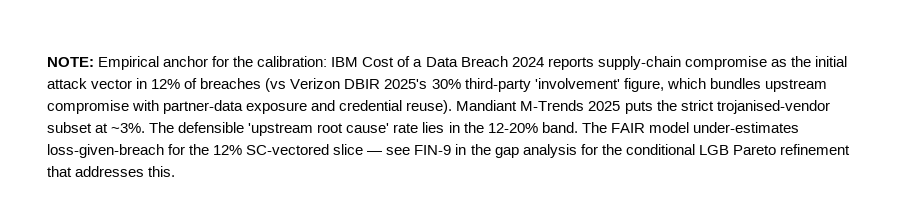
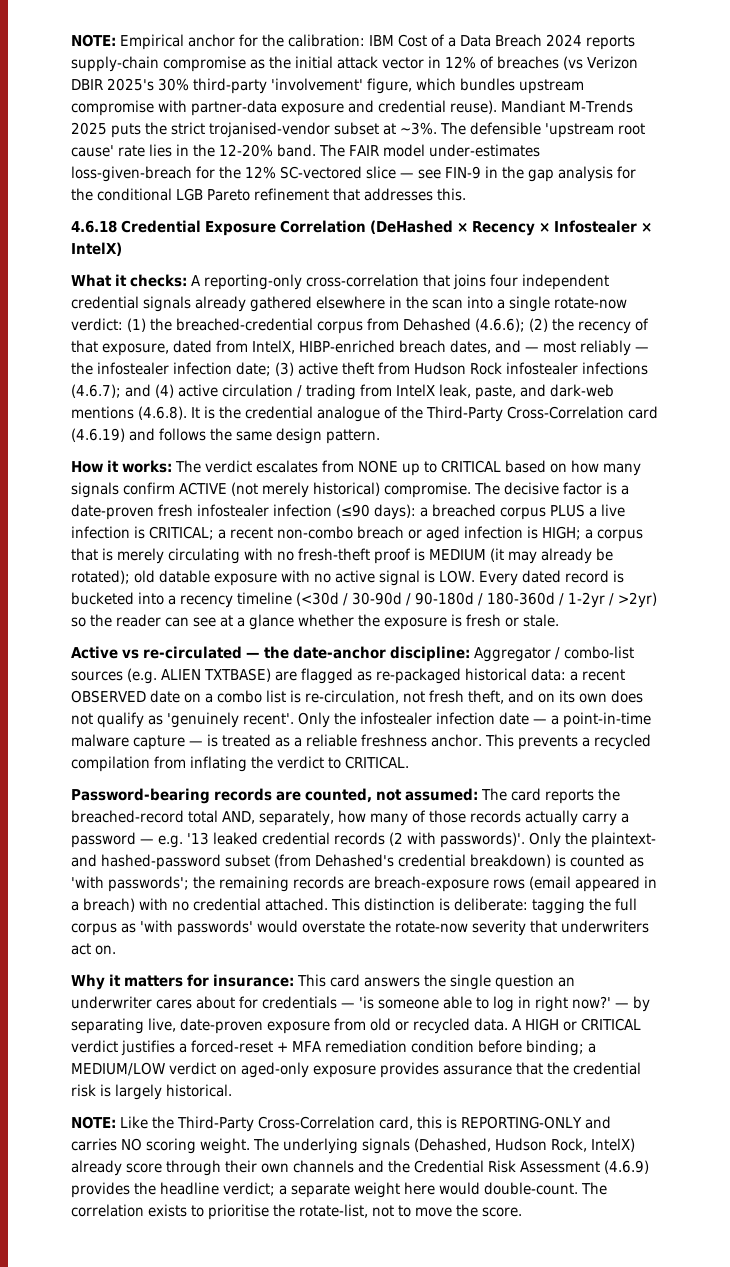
+ 4.6.18 Credential Exposure Correlation (DeHashed × Recency × Infostealer × IntelX)
+ What it checks: A reporting-only cross-correlation that joins four independent credential signals already gathered elsewhere in the scan into a single rotate-now verdict: (1) the breached-credential corpus from Dehashed (4.6.6); (2) the recency of that exposure, dated from IntelX, HIBP-enriched breach dates, and — most reliably — the infostealer infection date; (3) active theft from Hudson Rock infostealer infections (4.6.7); and (4) active circulation / trading from IntelX leak, paste, and dark-web mentions (4.6.8). It is the credential analogue of the Third-Party Cross-Correlation card (4.6.19) and follows the same design pattern.
+ How it works: The verdict escalates from NONE up to CRITICAL based on how many signals confirm ACTIVE (not merely historical) compromise. The decisive factor is a date-proven fresh infostealer infection (≤90 days): a breached corpus PLUS a live infection is CRITICAL; a recent non-combo breach or aged infection is HIGH; a corpus that is merely circulating with no fresh-theft proof is MEDIUM (it may already be rotated); old datable exposure with no active signal is LOW. Every dated record is bucketed into a recency timeline (<30d / 30-90d / 90-180d / 180-360d / 1-2yr / >2yr) so the reader can see at a glance whether the exposure is fresh or stale.
+ Active vs re-circulated — the date-anchor discipline: Aggregator / combo-list sources (e.g. ALIEN TXTBASE) are flagged as re-packaged historical data: a recent OBSERVED date on a combo list is re-circulation, not fresh theft, and on its own does not qualify as 'genuinely recent'. Only the infostealer infection date — a point-in-time malware capture — is treated as a reliable freshness anchor. This prevents a recycled compilation from inflating the verdict to CRITICAL.
+ Password-bearing records are counted, not assumed: The card reports the breached-record total AND, separately, how many of those records actually carry a password — e.g. '13 leaked credential records (2 with passwords)'. Only the plaintext- and hashed-password subset (from Dehashed's credential breakdown) is counted as 'with passwords'; the remaining records are breach-exposure rows (email appeared in a breach) with no credential attached. This distinction is deliberate: tagging the full corpus as 'with passwords' would overstate the rotate-now severity that underwriters act on.
+ Why it matters for insurance: This card answers the single question an underwriter cares about for credentials — 'is someone able to log in right now?' — by separating live, date-proven exposure from old or recycled data. A HIGH or CRITICAL verdict justifies a forced-reset + MFA remediation condition before binding; a MEDIUM/LOW verdict on aged-only exposure provides assurance that the credential risk is largely historical.
+ NOTE: Like the Third-Party Cross-Correlation card, this is REPORTING-ONLY and carries NO scoring weight. The underlying signals (Dehashed, Hudson Rock, IntelX) already score through their own channels and the Credential Risk Assessment (4.6.9) provides the headline verdict; a separate weight here would double-count. The correlation exists to prioritise the rotate-list, not to move the score.

